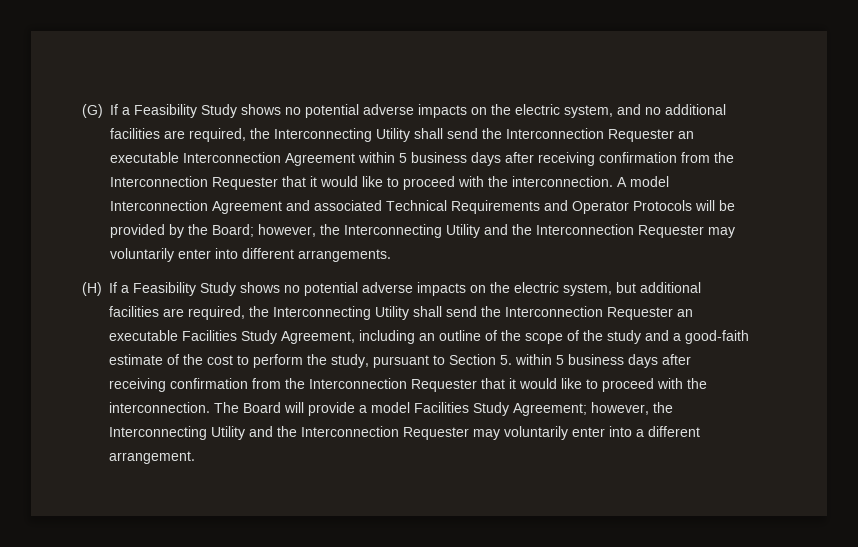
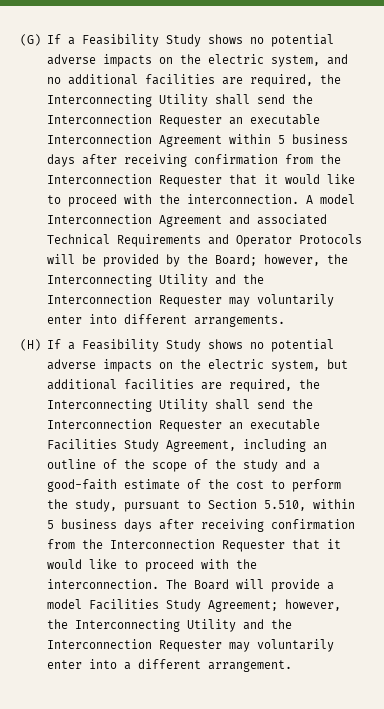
- (H) If a Feasibility Study shows no potential adverse impacts on the electric system, but additional facilities are required, the Interconnecting Utility shall send the Interconnection Requester an executable Facilities Study Agreement, including an outline of the scope of the study and a good-faith estimate of the cost to perform the study, pursuant to Section 5. within 5 business days after receiving confirmation from the Interconnection Requester that it would like to proceed with the interconnection.
+ (H) If a Feasibility Study shows no potential adverse impacts on the electric system, but additional facilities are required, the Interconnecting Utility shall send the Interconnection Requester an executable Facilities Study Agreement, including an outline of the scope of the study and a good-faith estimate of the cost to perform the study, pursuant to Section 5.510, within 5 business days after receiving confirmation from the Interconnection Requester that it would like to proceed with the interconnection.

